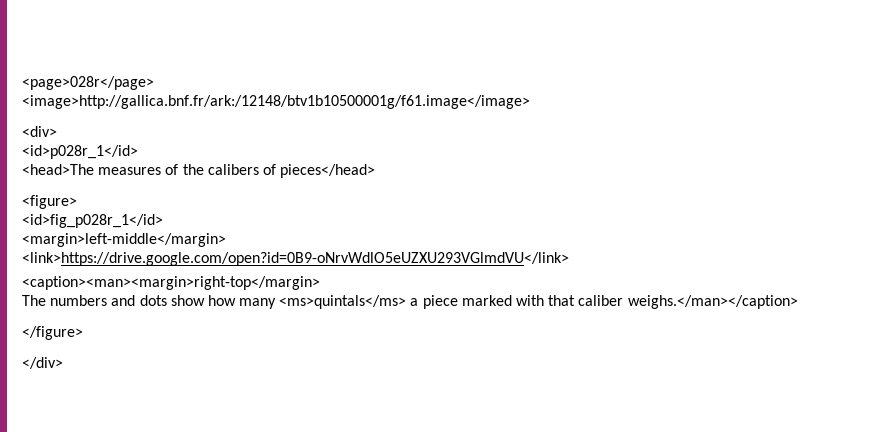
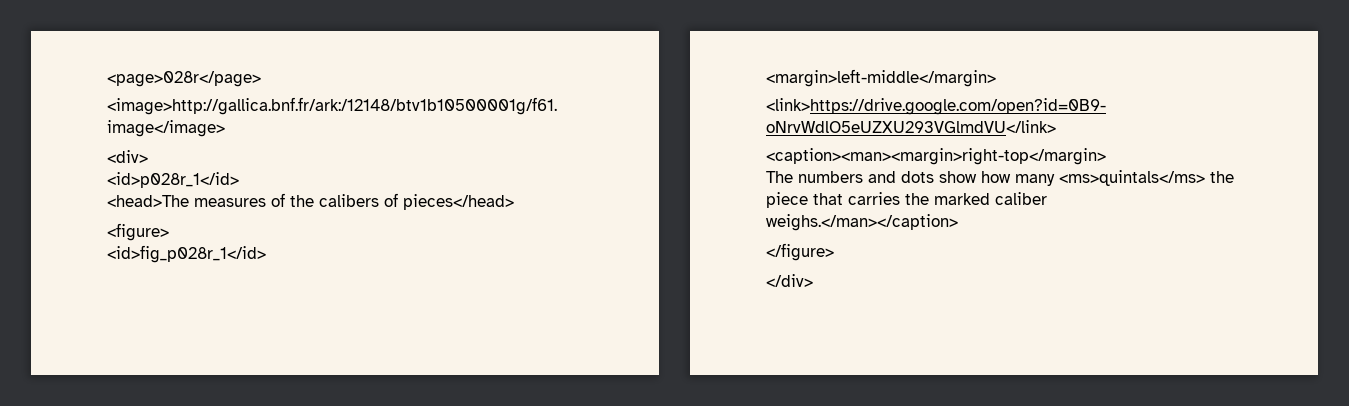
- The numbers and dots show how many <ms>quintals</ms> a piece marked with that caliber weighs.</man></caption>
+ The numbers and dots show how many <ms>quintals</ms> the piece that carries the marked caliber weighs.</man></caption>

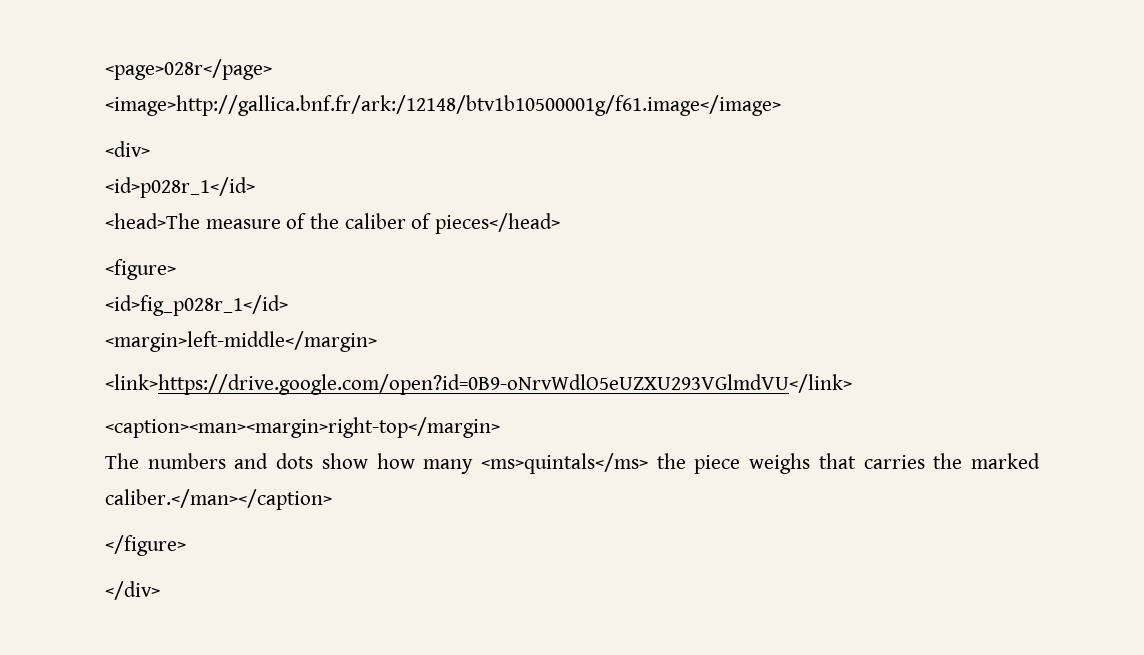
- <head>The measures of the calibers of pieces</head>
+ <head>The measure of the caliber of pieces</head>
- The numbers and dots show how many <ms>quintals</ms> the piece that carries the marked caliber weighs.</man></caption>
+ The numbers and dots show how many <ms>quintals</ms> the piece weighs that carries the marked caliber.</man></caption>

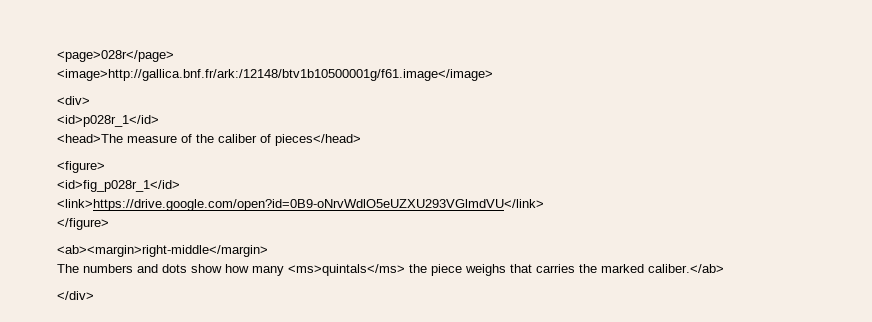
- <margin>left-middle</margin>
- <caption><man><margin>right-top</margin>
+ </figure>
+ <ab><margin>right-middle</margin>
- The numbers and dots show how many <ms>quintals</ms> the piece weighs that carries the marked caliber.</man></caption>
- </figure>
+ The numbers and dots show how many <ms>quintals</ms> the piece weighs that carries the marked caliber.</ab>

